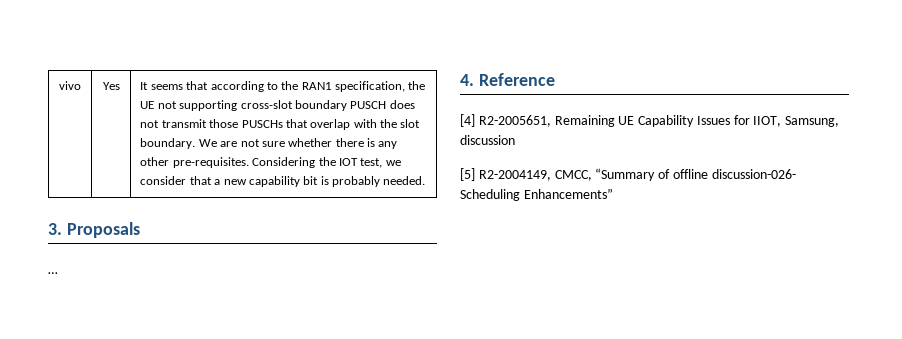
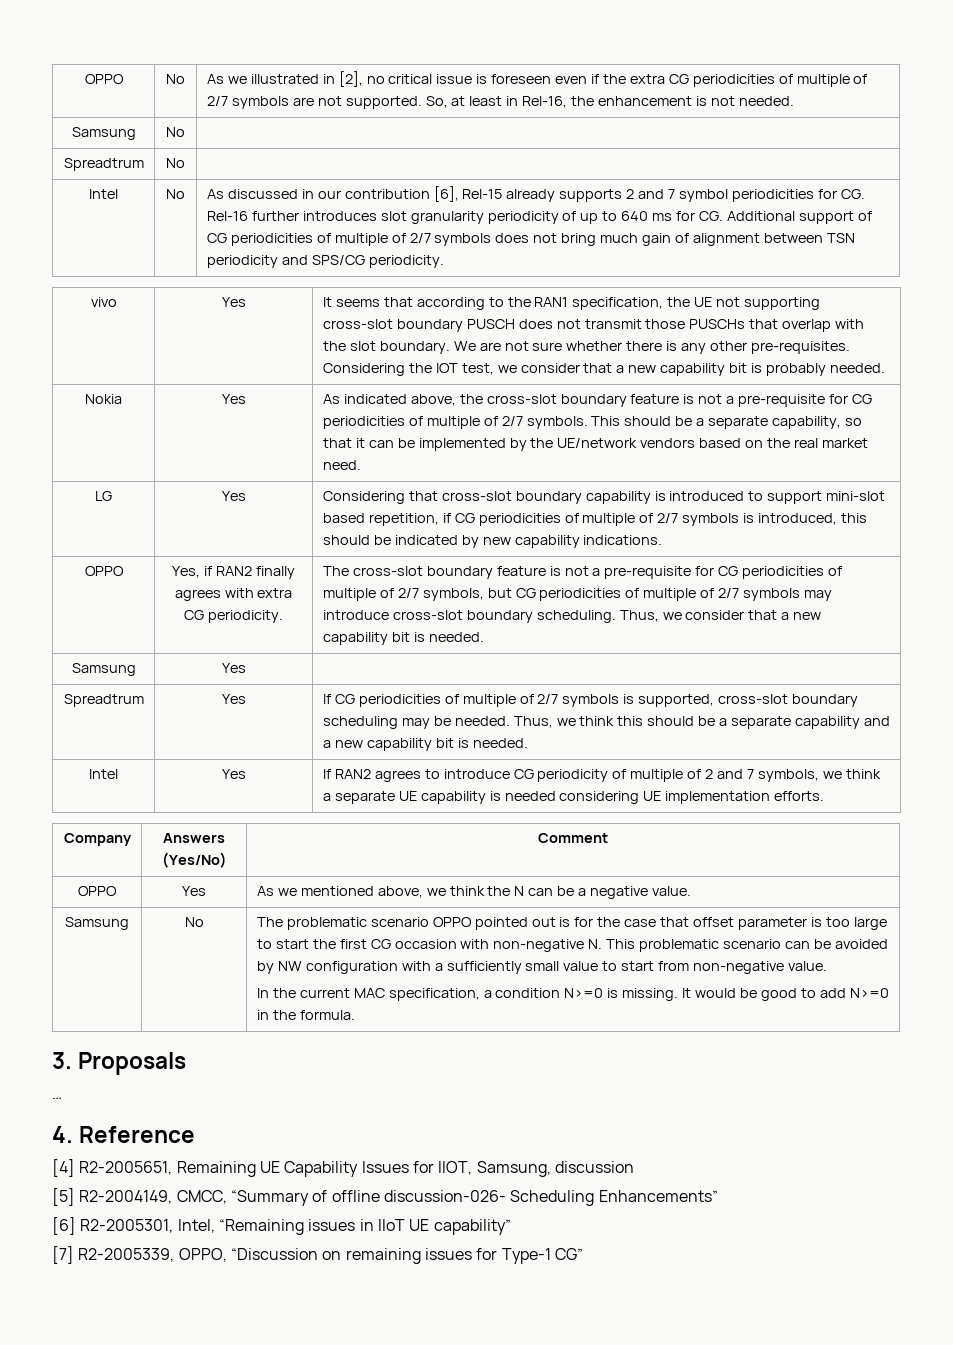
+ OPPO | No | As we illustrated in [2], no critical issue is foreseen even if the extra CG periodicities of multiple of 2/7 symbols are not supported. So, at least in Rel-16, the enhancement is not needed.
+ Samsung | No |
+ Spreadtrum | No |
+ Intel | No | As discussed in our contribution [6], Rel-15 already supports 2 and 7 symbol periodicities for CG. Rel-16 further introduces slot granularity periodicity of up to 640 ms for CG. Additional support of CG periodicities of multiple of 2/7 symbols does not bring much gain of alignment between TSN periodicity and SPS/CG periodicity.
+ Nokia | Yes | As indicated above, the cross-slot boundary feature is not a pre-requisite for CG periodicities of multiple of 2/7 symbols. This should be a separate capability, so that it can be implemented by the UE/network vendors based on the real market need.
+ LG | Yes | Considering that cross-slot boundary capability is introduced to support mini-slot based repetition, if CG periodicities of multiple of 2/7 symbols is introduced, this should be indicated by new capability indications.
+ OPPO | Yes, if RAN2 finally agrees with extra CG periodicity. | The cross-slot boundary feature is not a pre-requisite for CG periodicities of multiple of 2/7 symbols, but CG periodicities of multiple of 2/7 symbols may introduce cross-slot boundary scheduling. Thus, we consider that a new capability bit is needed.
+ Samsung | Yes |
+ Spreadtrum | Yes | If CG periodicities of multiple of 2/7 symbols is supported, cross-slot boundary scheduling may be needed. Thus, we think this should be a separate capability and a new capability bit is needed.
+ Intel | Yes | If RAN2 agrees to introduce CG periodicity of multiple of 2 and 7 symbols, we think a separate UE capability is needed considering UE implementation efforts.
+ Company | Answers (Yes/No) | Comment
+ OPPO | Yes | As we mentioned above, we think the N can be a negative value.
+ Samsung | No | The problematic scenario OPPO pointed out is for the case that offset parameter is too large to start the first CG occasion with non-negative N. This problematic scenario can be avoided by NW configuration with a sufficiently small value to start from non-negative value.
+ In the current MAC specification, a condition N>=0 is missing. It would be good to add N>=0 in the formula.
+ [6] R2-2005301, Intel, “Remaining issues in IIoT UE capability”
+ [7] R2-2005339, OPPO, “Discussion on remaining issues for Type-1 CG”

